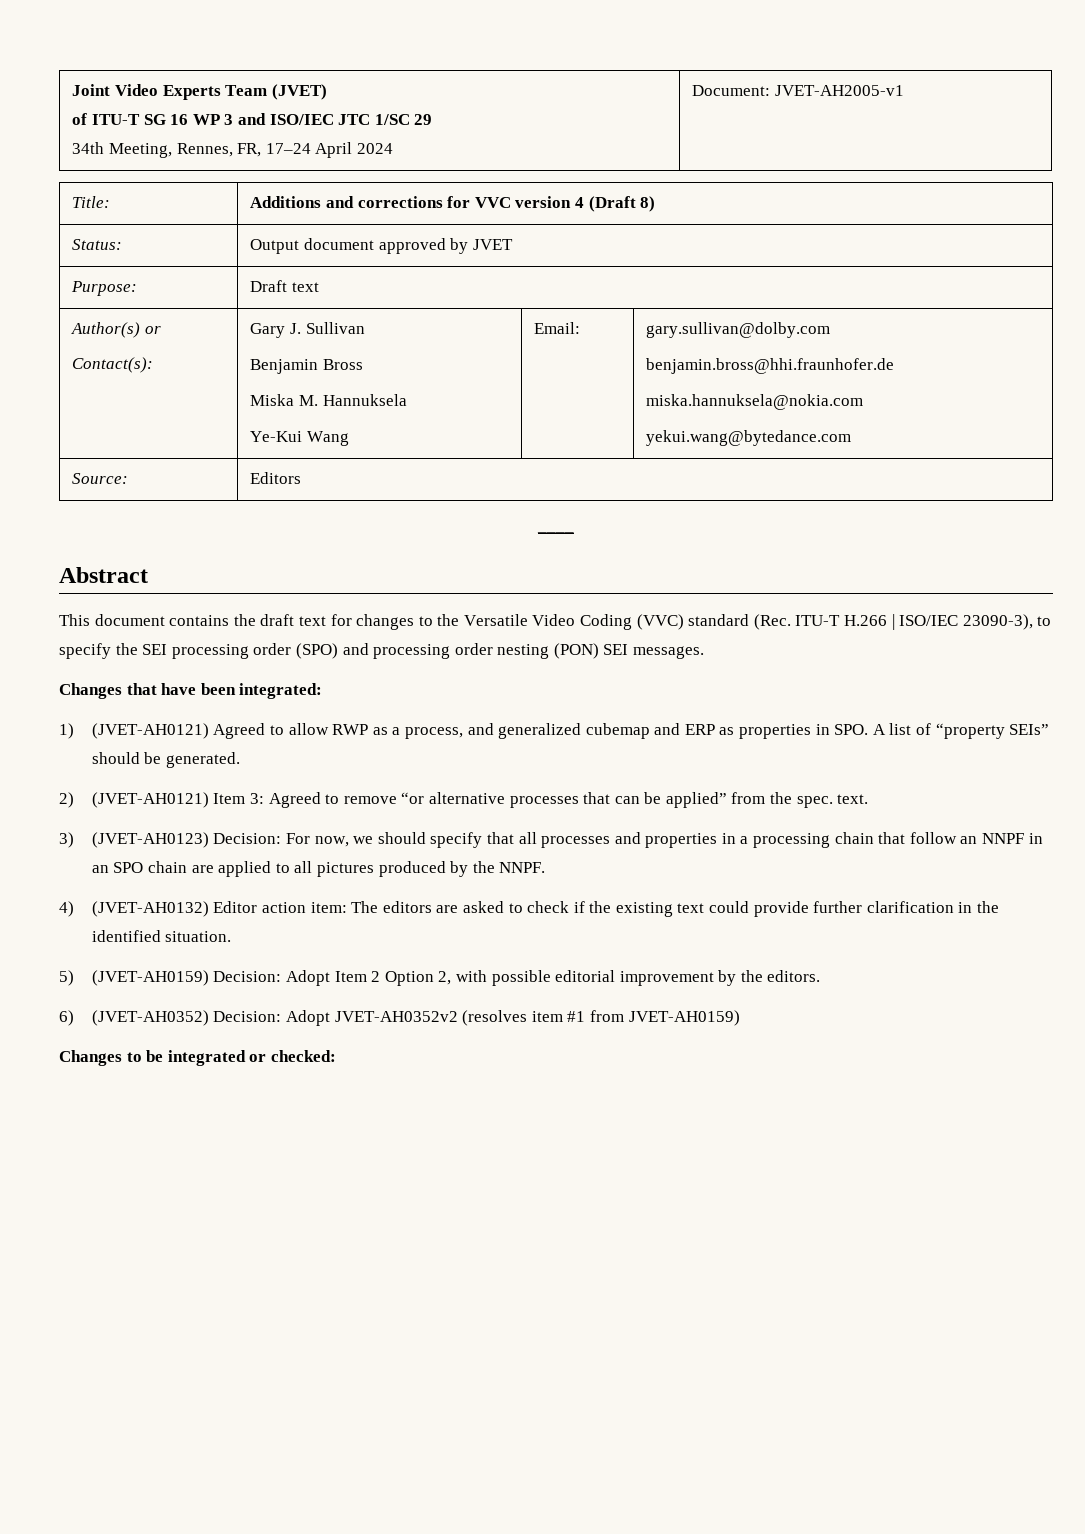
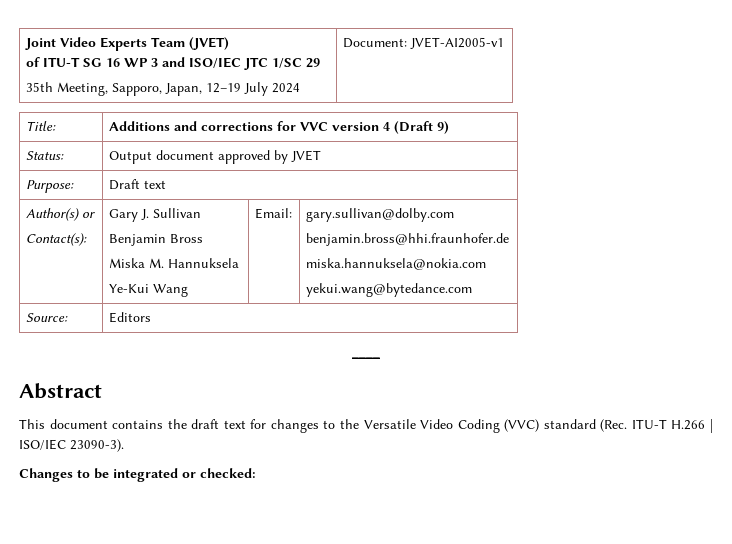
  Joint Video Experts Team (JVET)
  of ITU-T SG 16 WP 3 and ISO/IEC JTC 1/SC 29
- 34th Meeting, Rennes, FR, 17–24 April 2024 | Document: JVET-AH2005-v1
+ 35th Meeting, Sapporo, Japan, 12–19 July 2024 | Document: JVET-AI2005-v1
- Title: | Additions and corrections for VVC version 4 (Draft 8)
+ Title: | Additions and corrections for VVC version 4 (Draft 9)
- This document contains the draft text for changes to the Versatile Video Coding (VVC) standard (Rec. ITU-T H.266 | ISO/IEC 23090-3), to specify the SEI processing order (SPO) and processing order nesting (PON) SEI messages.
- Changes that have been integrated:
- 1) (JVET-AH0121) Agreed to allow RWP as a process, and generalized cubemap and ERP as properties in SPO. A list of “property SEIs” should be generated.
- 2) (JVET-AH0121) Item 3: Agreed to remove “or alternative processes that can be applied” from the spec. text.
- 3) (JVET-AH0123) Decision: For now, we should specify that all processes and properties in a processing chain that follow an NNPF in an SPO chain are applied to all pictures produced by the NNPF.
- 4) (JVET-AH0132) Editor action item: The editors are asked to check if the existing text could provide further clarification in the identified situation.
- 5) (JVET-AH0159) Decision: Adopt Item 2 Option 2, with possible editorial improvement by the editors.
- 6) (JVET-AH0352) Decision: Adopt JVET-AH0352v2 (resolves item #1 from JVET-AH0159)
+ This document contains the draft text for changes to the Versatile Video Coding (VVC) standard (Rec. ITU-T H.266 | ISO/IEC 23090-3).

